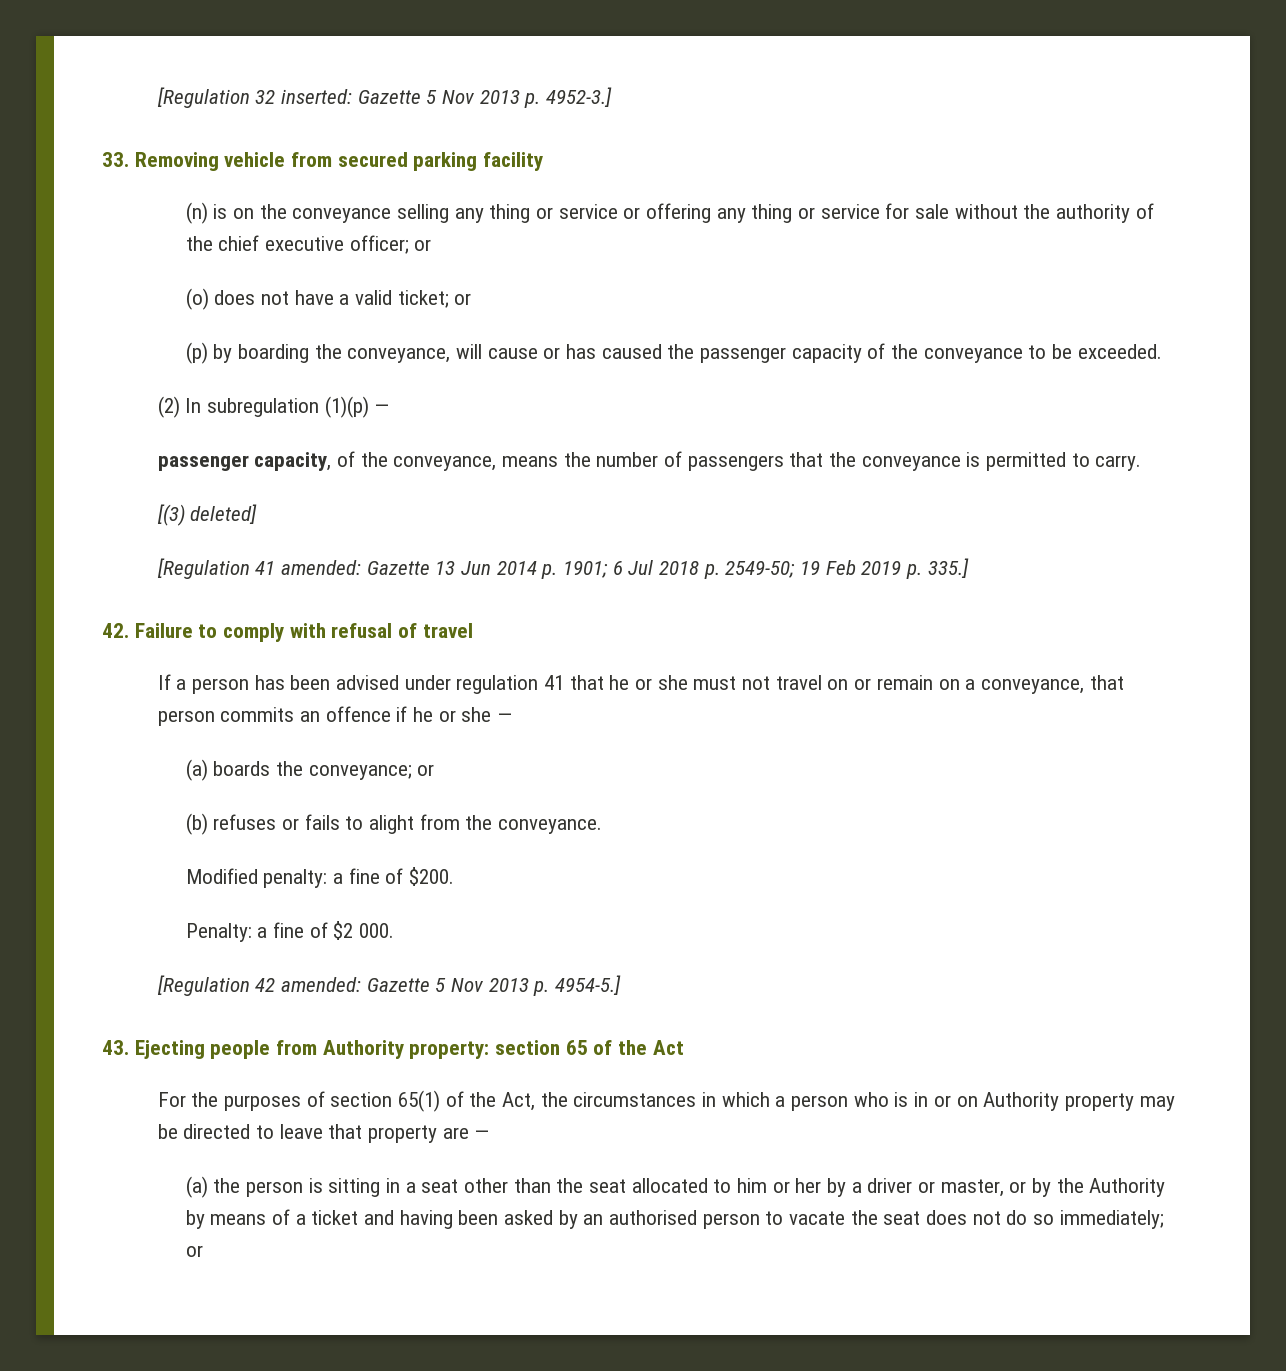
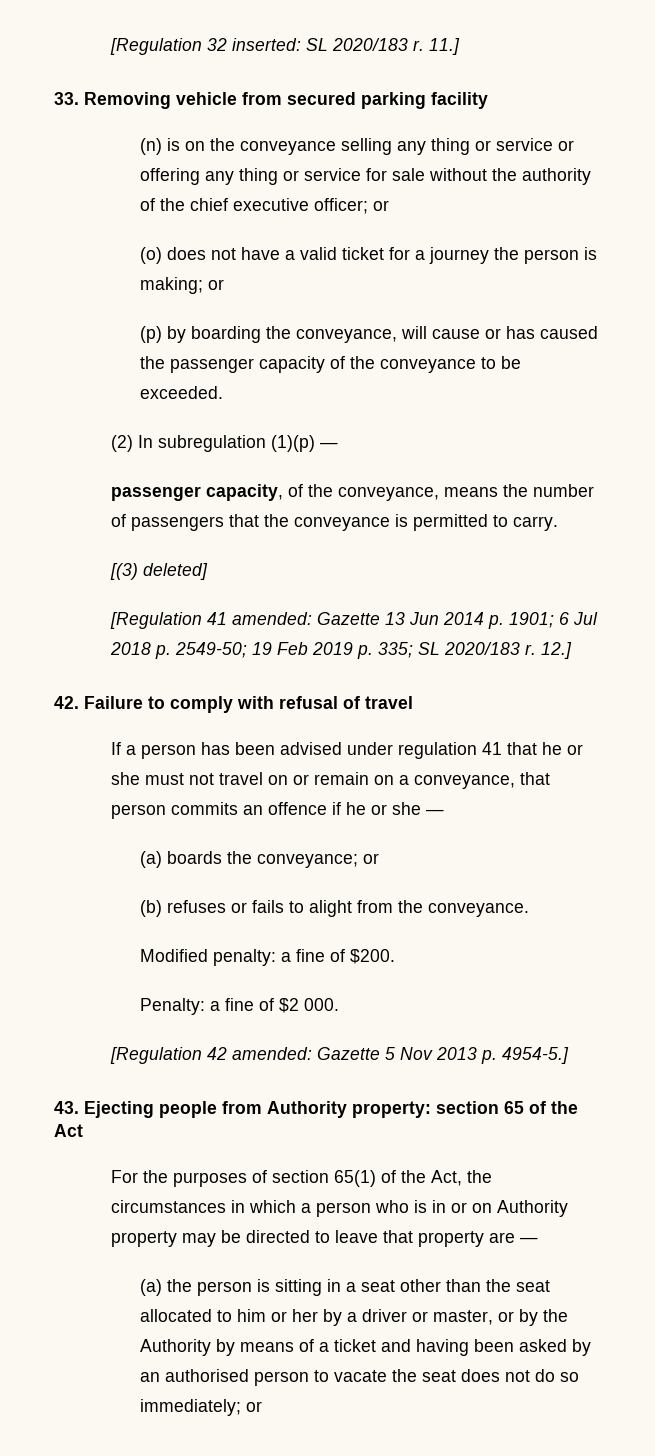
- [Regulation 32 inserted: Gazette 5 Nov 2013 p. 4952-3.]
+ [Regulation 32 inserted: SL 2020/183 r. 11.]
- (o) does not have a valid ticket; or
+ (o) does not have a valid ticket for a journey the person is making; or
- [Regulation 41 amended: Gazette 13 Jun 2014 p. 1901; 6 Jul 2018 p. 2549-50; 19 Feb 2019 p. 335.]
+ [Regulation 41 amended: Gazette 13 Jun 2014 p. 1901; 6 Jul 2018 p. 2549-50; 19 Feb 2019 p. 335; SL 2020/183 r. 12.]

